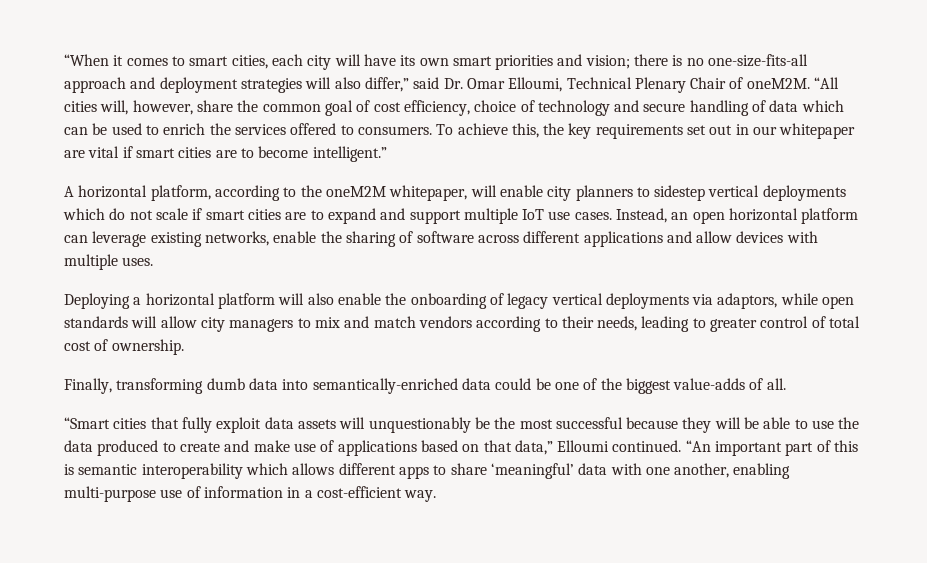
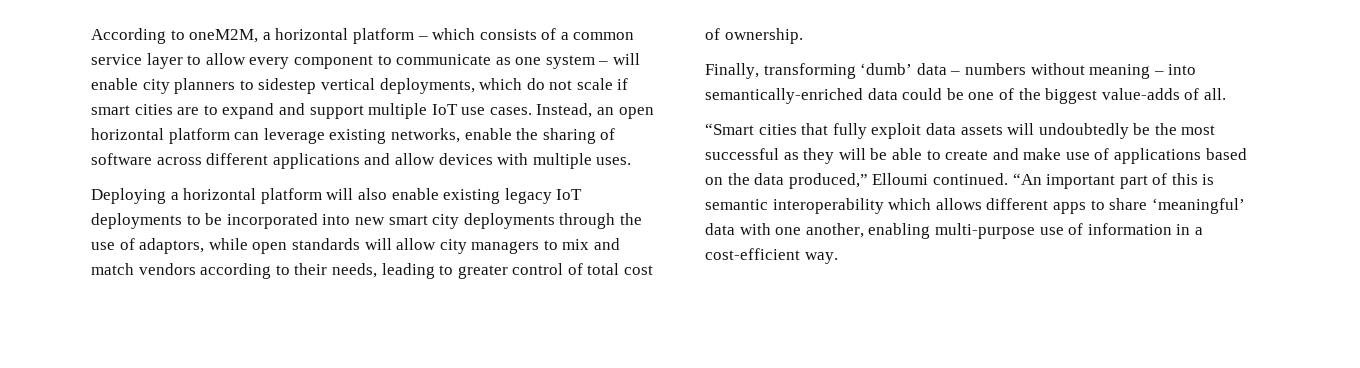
- “When it comes to smart cities, each city will have its own smart priorities and vision; there is no one-size-fits-all approach and deployment strategies will also differ,” said Dr. Omar Elloumi, Technical Plenary Chair of oneM2M. “All cities will, however, share the common goal of cost efficiency, choice of technology and secure handling of data which can be used to enrich the services offered to consumers. To achieve this, the key requirements set out in our whitepaper are vital if smart cities are to become intelligent.”
- A horizontal platform, according to the oneM2M whitepaper, will enable city planners to sidestep vertical deployments which do not scale if smart cities are to expand and support multiple IoT use cases.
+ According to oneM2M, a horizontal platform – which consists of a common service layer to allow every component to communicate as one system – will enable city planners to sidestep vertical deployments, which do not scale if smart cities are to expand and support multiple IoT use cases.
- Deploying a horizontal platform will also enable the onboarding of legacy vertical deployments via adaptors, while open standards will allow city managers to mix and match vendors according to their needs, leading to greater control of total cost of ownership.
+ Deploying a horizontal platform will also enable existing legacy IoT deployments to be incorporated into new smart city deployments through the use of adaptors, while open standards will allow city managers to mix and match vendors according to their needs, leading to greater control of total cost of ownership.
- Finally, transforming dumb data into semantically-enriched data could be one of the biggest value-adds of all.
+ Finally, transforming ‘dumb’ data – numbers without meaning – into semantically-enriched data could be one of the biggest value-adds of all.
- “Smart cities that fully exploit data assets will unquestionably be the most successful because they will be able to use the data produced to create and make use of applications based on that data,” Elloumi continued.
+ “Smart cities that fully exploit data assets will undoubtedly be the most successful as they will be able to create and make use of applications based on the data produced,” Elloumi continued.

